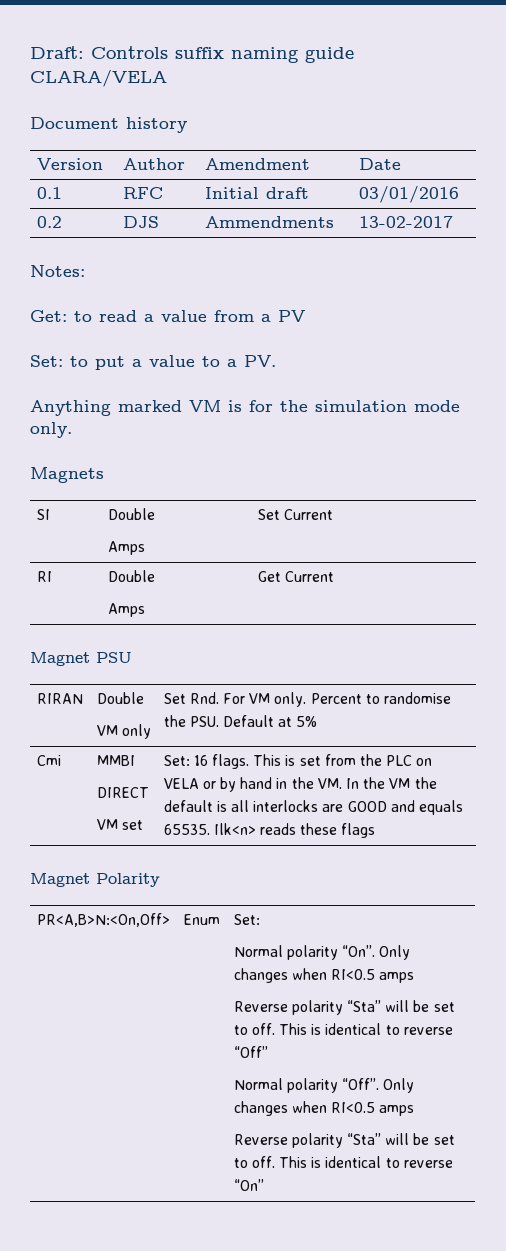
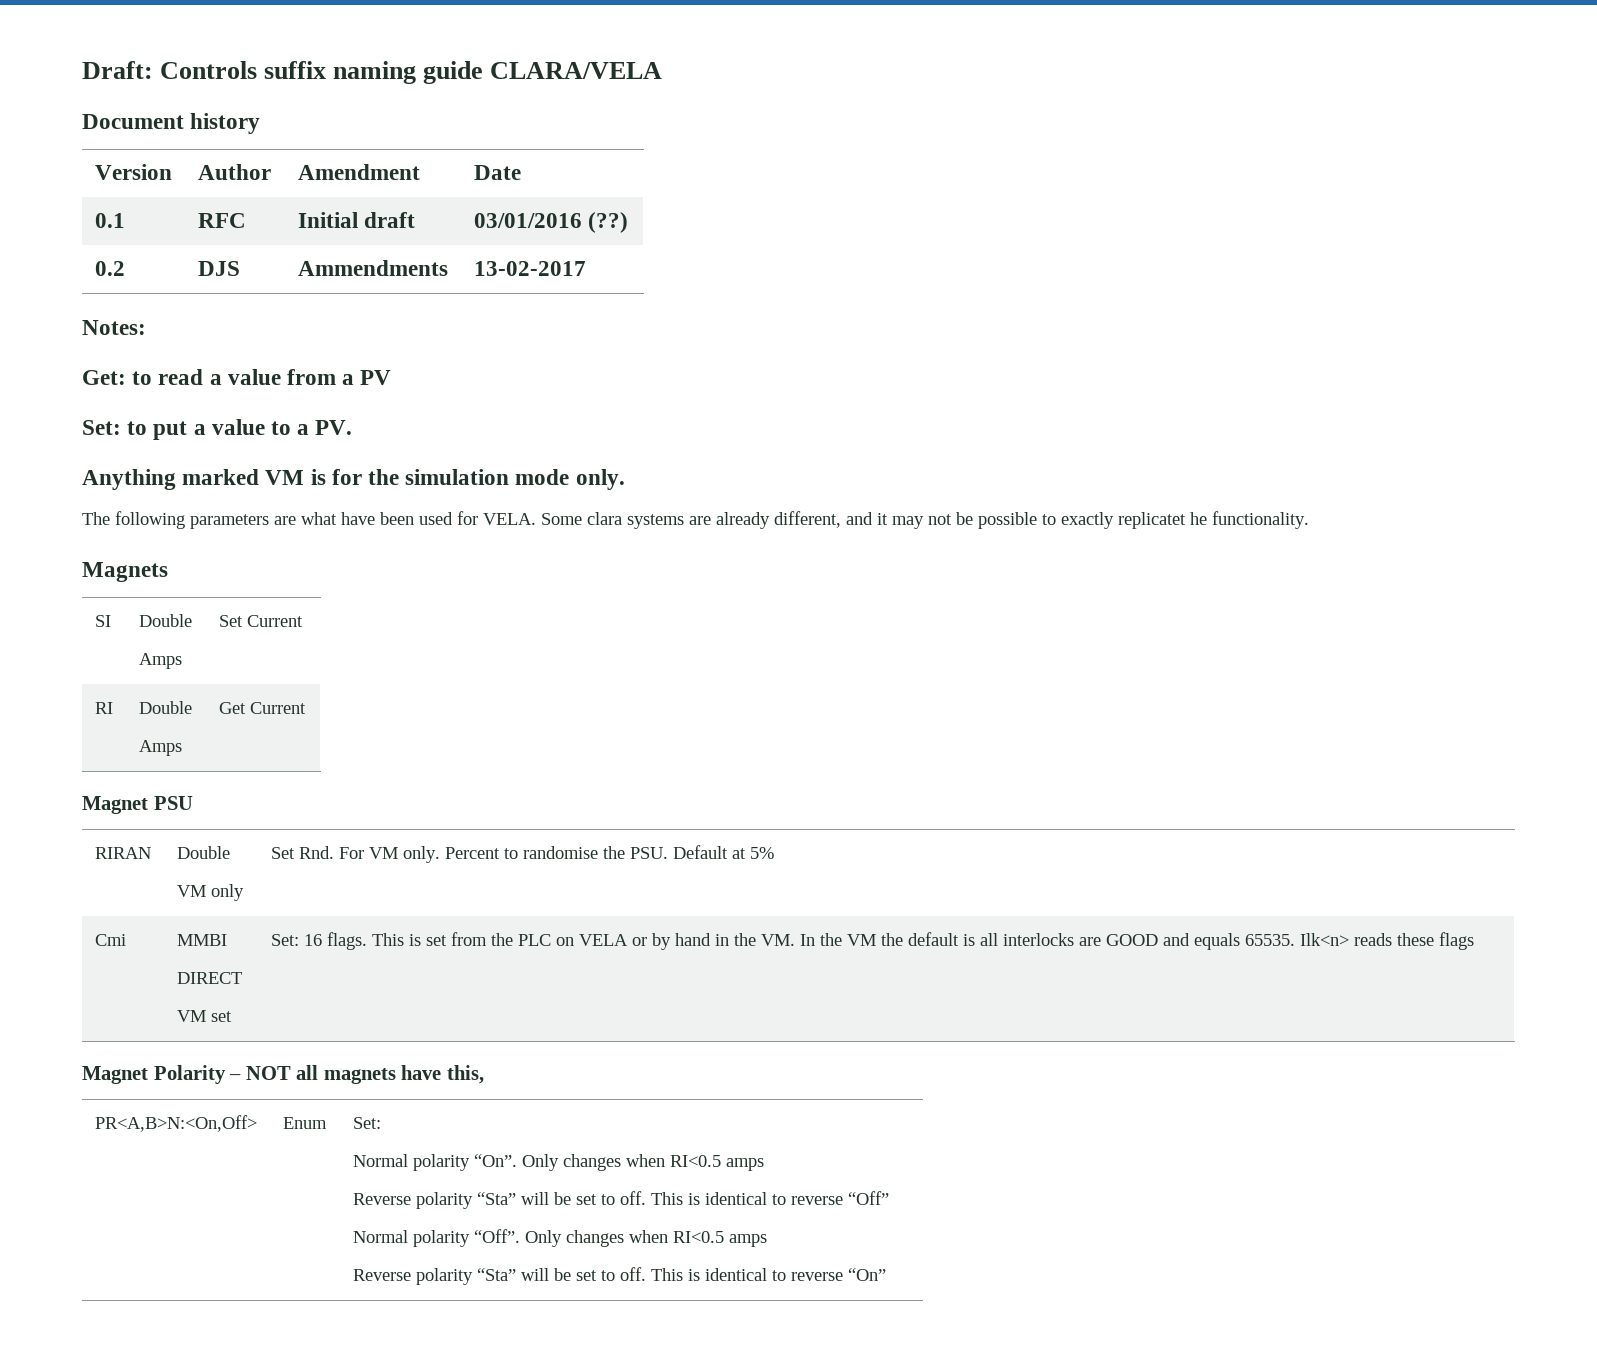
- 0.1 | RFC | Initial draft | 03/01/2016
+ 0.1 | RFC | Initial draft | 03/01/2016 (??)
+ The following parameters are what have been used for VELA. Some clara systems are already different, and it may not be possible to exactly replicatet he functionality.
- Magnet Polarity
+ Magnet Polarity – NOT all magnets have this,

